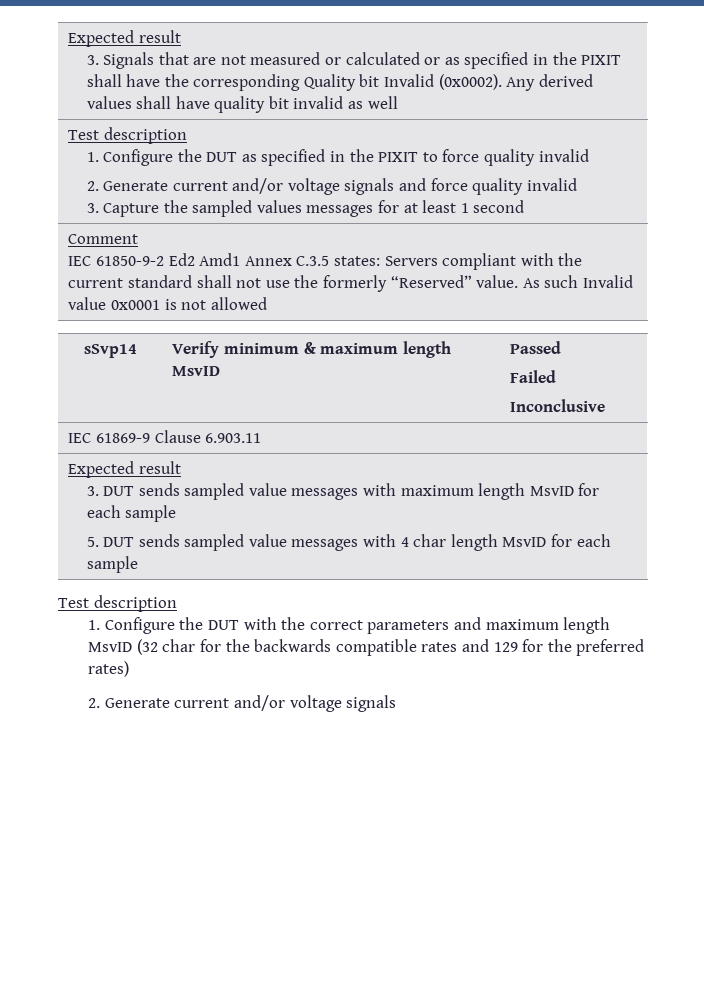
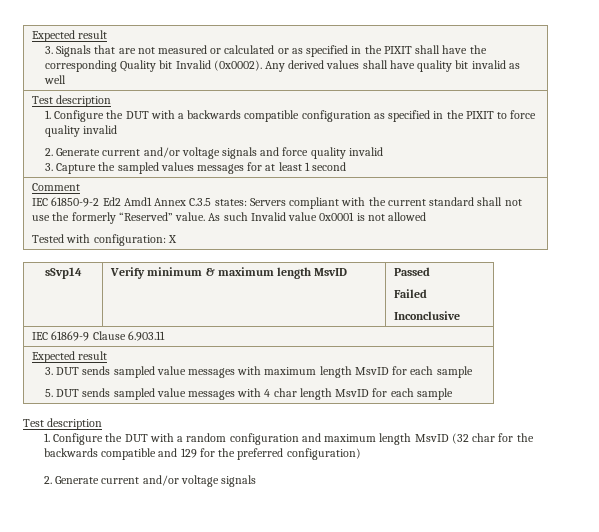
- 1. Configure the DUT as specified in the PIXIT to force quality invalid
+ 1. Configure the DUT with a backwards compatible configuration as specified in the PIXIT to force quality invalid
  Comment
  IEC 61850-9-2 Ed2 Amd1 Annex C.3.5 states: Servers compliant with the current standard shall not use the formerly “Reserved” value. As such Invalid value 0x0001 is not allowed
+ Tested with configuration: X
- 1. Configure the DUT with the correct parameters and maximum length MsvID (32 char for the backwards compatible rates and 129 for the preferred rates)
+ 1. Configure the DUT with a random configuration and maximum length MsvID (32 char for the backwards compatible and 129 for the preferred configuration)

